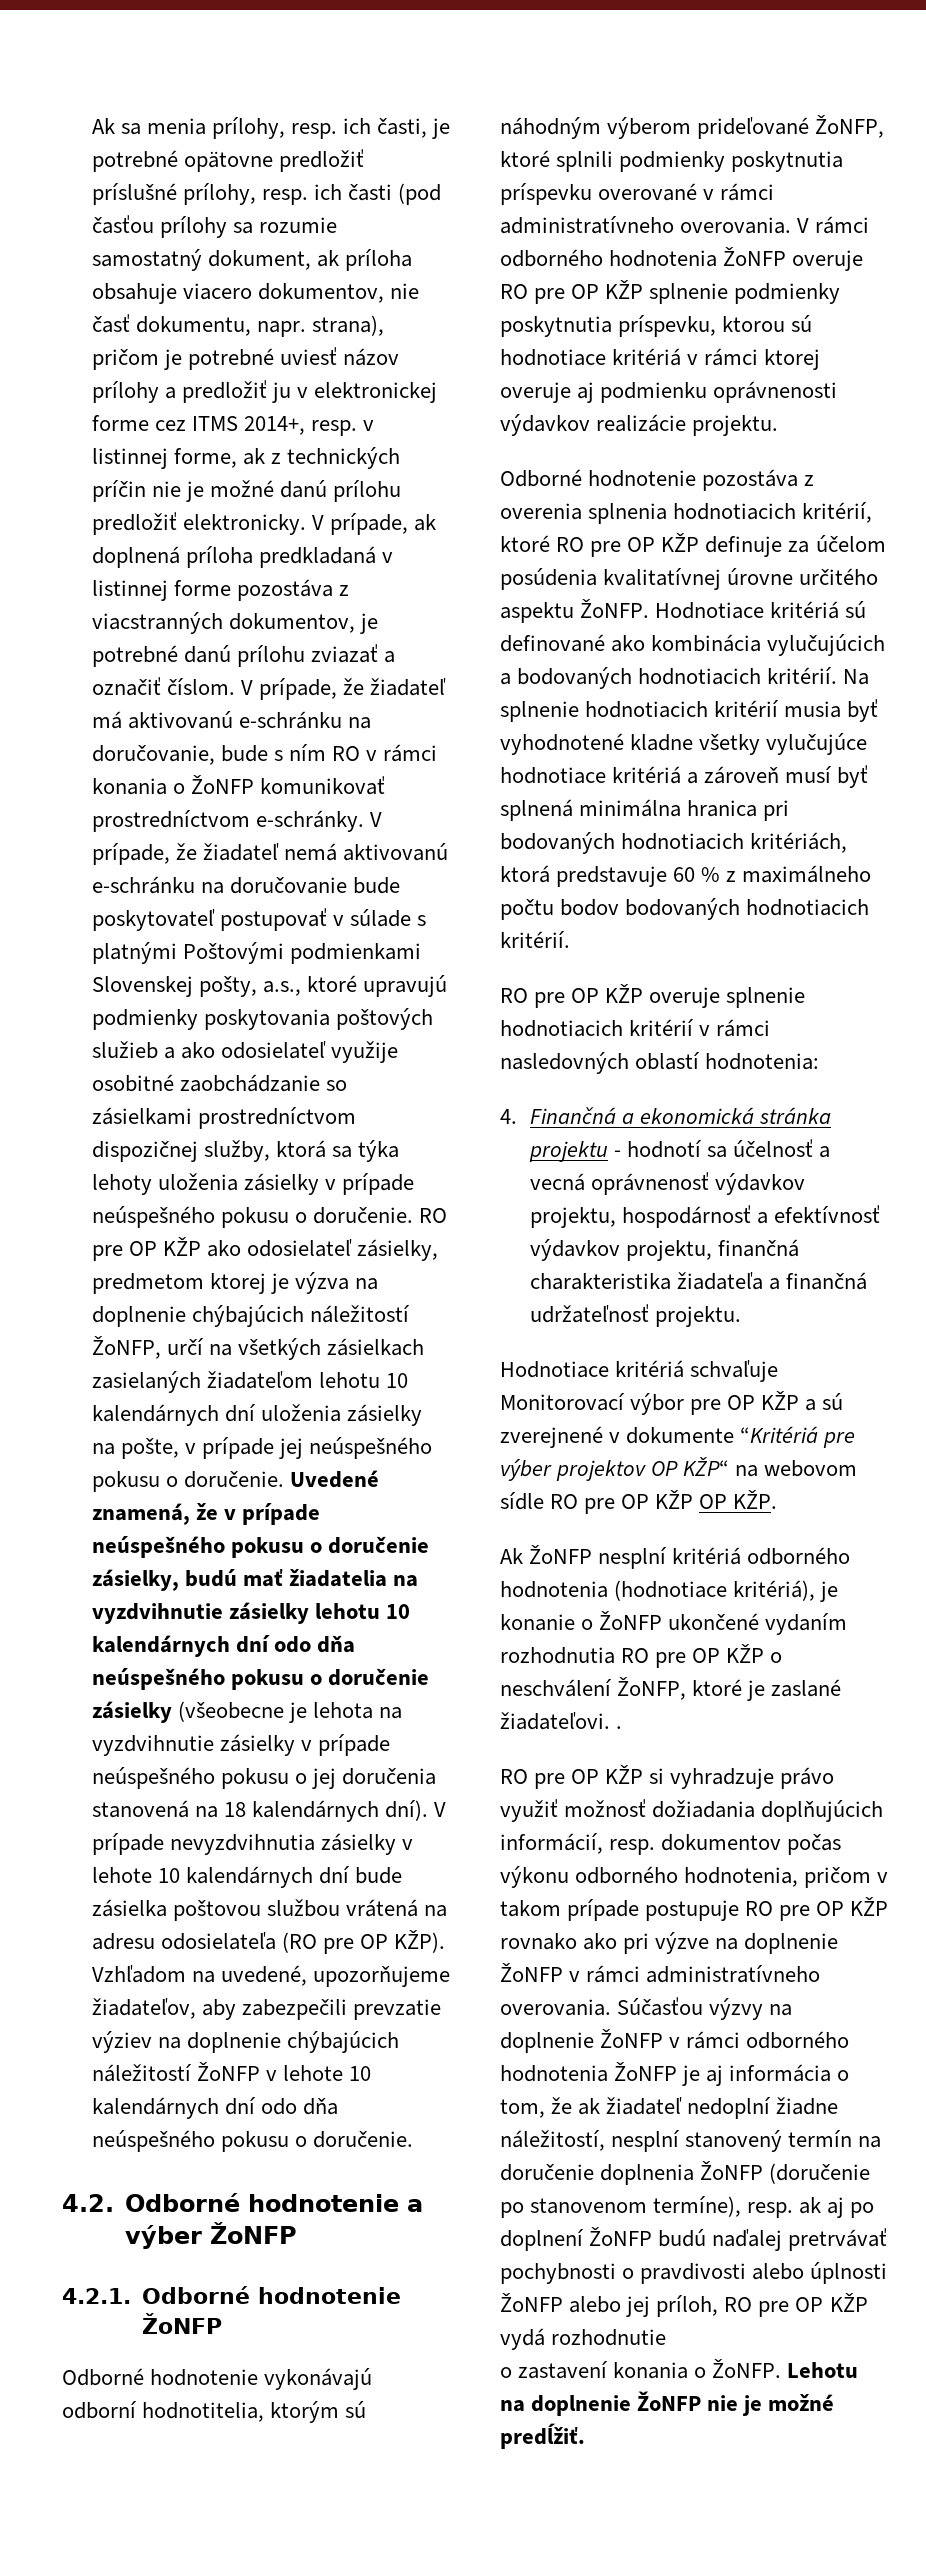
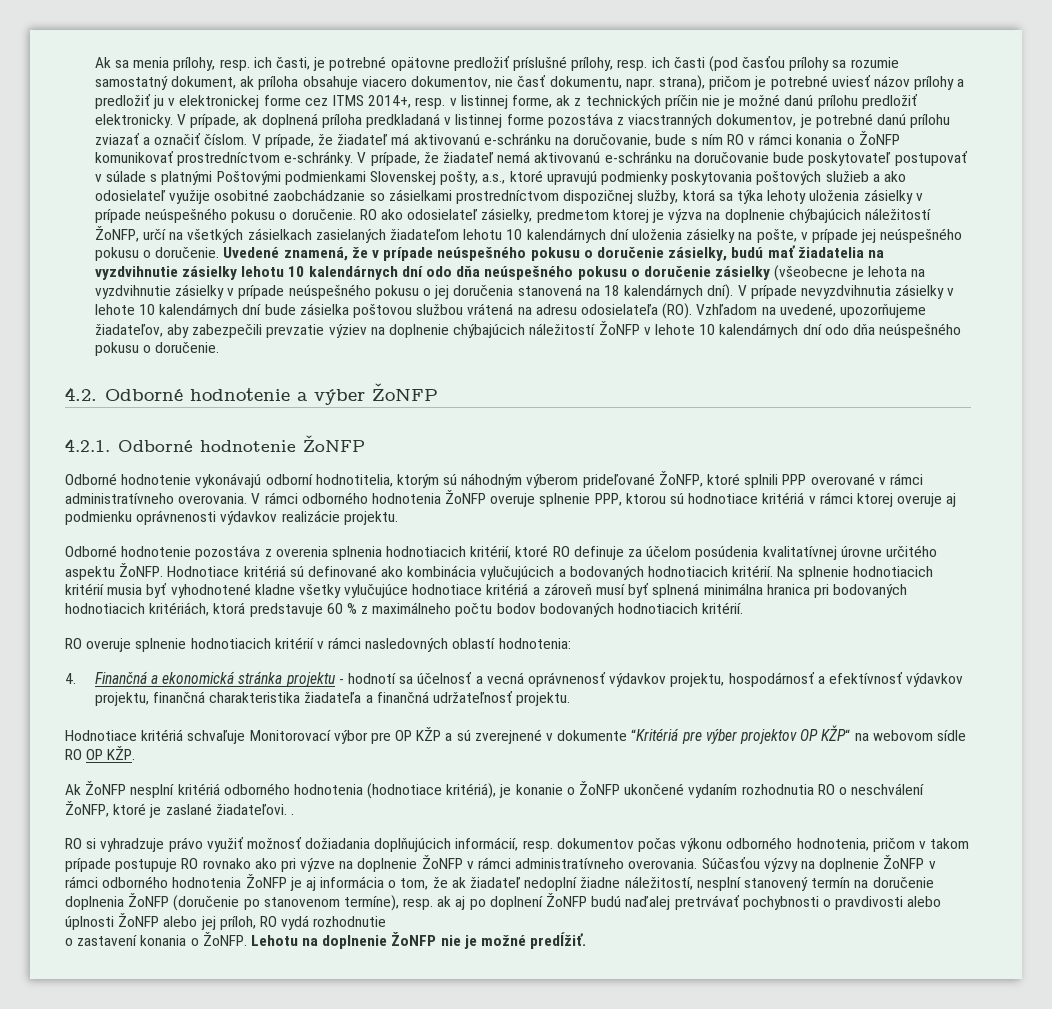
- RO pre OP KŽP ako odosielateľ zásielky, predmetom ktorej je výzva na doplnenie chýbajúcich náležitostí ŽoNFP, určí na všetkých zásielkach zasielaných žiadateľom lehotu 10 kalendárnych dní uloženia zásielky na pošte, v prípade jej neúspešného pokusu o doručenie.
+ RO ako odosielateľ zásielky, predmetom ktorej je výzva na doplnenie chýbajúcich náležitostí ŽoNFP, určí na všetkých zásielkach zasielaných žiadateľom lehotu 10 kalendárnych dní uloženia zásielky na pošte, v prípade jej neúspešného pokusu o doručenie.
- V prípade nevyzdvihnutia zásielky v lehote 10 kalendárnych dní bude zásielka poštovou službou vrátená na adresu odosielateľa (RO pre OP KŽP). Vzhľadom na uvedené, upozorňujeme žiadateľov, aby zabezpečili prevzatie výziev na doplnenie chýbajúcich náležitostí ŽoNFP v lehote 10 kalendárnych dní odo dňa neúspešného pokusu o doručenie.
+ V prípade nevyzdvihnutia zásielky v lehote 10 kalendárnych dní bude zásielka poštovou službou vrátená na adresu odosielateľa (RO). Vzhľadom na uvedené, upozorňujeme žiadateľov, aby zabezpečili prevzatie výziev na doplnenie chýbajúcich náležitostí ŽoNFP v lehote 10 kalendárnych dní odo dňa neúspešného pokusu o doručenie.
- Odborné hodnotenie vykonávajú odborní hodnotitelia, ktorým sú náhodným výberom prideľované ŽoNFP, ktoré splnili podmienky poskytnutia príspevku overované v rámci administratívneho overovania.
+ Odborné hodnotenie vykonávajú odborní hodnotitelia, ktorým sú náhodným výberom prideľované ŽoNFP, ktoré splnili PPP overované v rámci administratívneho overovania.
- V rámci odborného hodnotenia ŽoNFP overuje RO pre OP KŽP splnenie podmienky poskytnutia príspevku, ktorou sú hodnotiace kritériá v rámci ktorej overuje aj podmienku oprávnenosti výdavkov realizácie projektu.
+ V rámci odborného hodnotenia ŽoNFP overuje splnenie PPP, ktorou sú hodnotiace kritériá v rámci ktorej overuje aj podmienku oprávnenosti výdavkov realizácie projektu.
- Odborné hodnotenie pozostáva z overenia splnenia hodnotiacich kritérií, ktoré RO pre OP KŽP definuje za účelom posúdenia kvalitatívnej úrovne určitého aspektu ŽoNFP.
+ Odborné hodnotenie pozostáva z overenia splnenia hodnotiacich kritérií, ktoré RO definuje za účelom posúdenia kvalitatívnej úrovne určitého aspektu ŽoNFP.
- RO pre OP KŽP overuje splnenie hodnotiacich kritérií v rámci nasledovných oblastí hodnotenia:
+ RO overuje splnenie hodnotiacich kritérií v rámci nasledovných oblastí hodnotenia:
- Hodnotiace kritériá schvaľuje Monitorovací výbor pre OP KŽP a sú zverejnené v dokumente “Kritériá pre výber projektov OP KŽP“ na webovom sídle RO pre OP KŽP OP KŽP.
+ Hodnotiace kritériá schvaľuje Monitorovací výbor pre OP KŽP a sú zverejnené v dokumente “Kritériá pre výber projektov OP KŽP“ na webovom sídle RO OP KŽP.
- Ak ŽoNFP nesplní kritériá odborného hodnotenia (hodnotiace kritériá), je konanie o ŽoNFP ukončené vydaním rozhodnutia RO pre OP KŽP o neschválení ŽoNFP, ktoré je zaslané žiadateľovi. .
+ Ak ŽoNFP nesplní kritériá odborného hodnotenia (hodnotiace kritériá), je konanie o ŽoNFP ukončené vydaním rozhodnutia RO o neschválení ŽoNFP, ktoré je zaslané žiadateľovi. .
- RO pre OP KŽP si vyhradzuje právo využiť možnosť dožiadania doplňujúcich informácií, resp. dokumentov počas výkonu odborného hodnotenia, pričom v takom prípade postupuje RO pre OP KŽP rovnako ako pri výzve na doplnenie ŽoNFP v rámci administratívneho overovania.
+ RO si vyhradzuje právo využiť možnosť dožiadania doplňujúcich informácií, resp. dokumentov počas výkonu odborného hodnotenia, pričom v takom prípade postupuje RO rovnako ako pri výzve na doplnenie ŽoNFP v rámci administratívneho overovania.
- Súčasťou výzvy na doplnenie ŽoNFP v rámci odborného hodnotenia ŽoNFP je aj informácia o tom, že ak žiadateľ nedoplní žiadne náležitostí, nesplní stanovený termín na doručenie doplnenia ŽoNFP (doručenie po stanovenom termíne), resp. ak aj po doplnení ŽoNFP budú naďalej pretrvávať pochybnosti o pravdivosti alebo úplnosti ŽoNFP alebo jej príloh, RO pre OP KŽP vydá rozhodnutie
+ Súčasťou výzvy na doplnenie ŽoNFP v rámci odborného hodnotenia ŽoNFP je aj informácia o tom, že ak žiadateľ nedoplní žiadne náležitostí, nesplní stanovený termín na doručenie doplnenia ŽoNFP (doručenie po stanovenom termíne), resp. ak aj po doplnení ŽoNFP budú naďalej pretrvávať pochybnosti o pravdivosti alebo úplnosti ŽoNFP alebo jej príloh, RO vydá rozhodnutie

